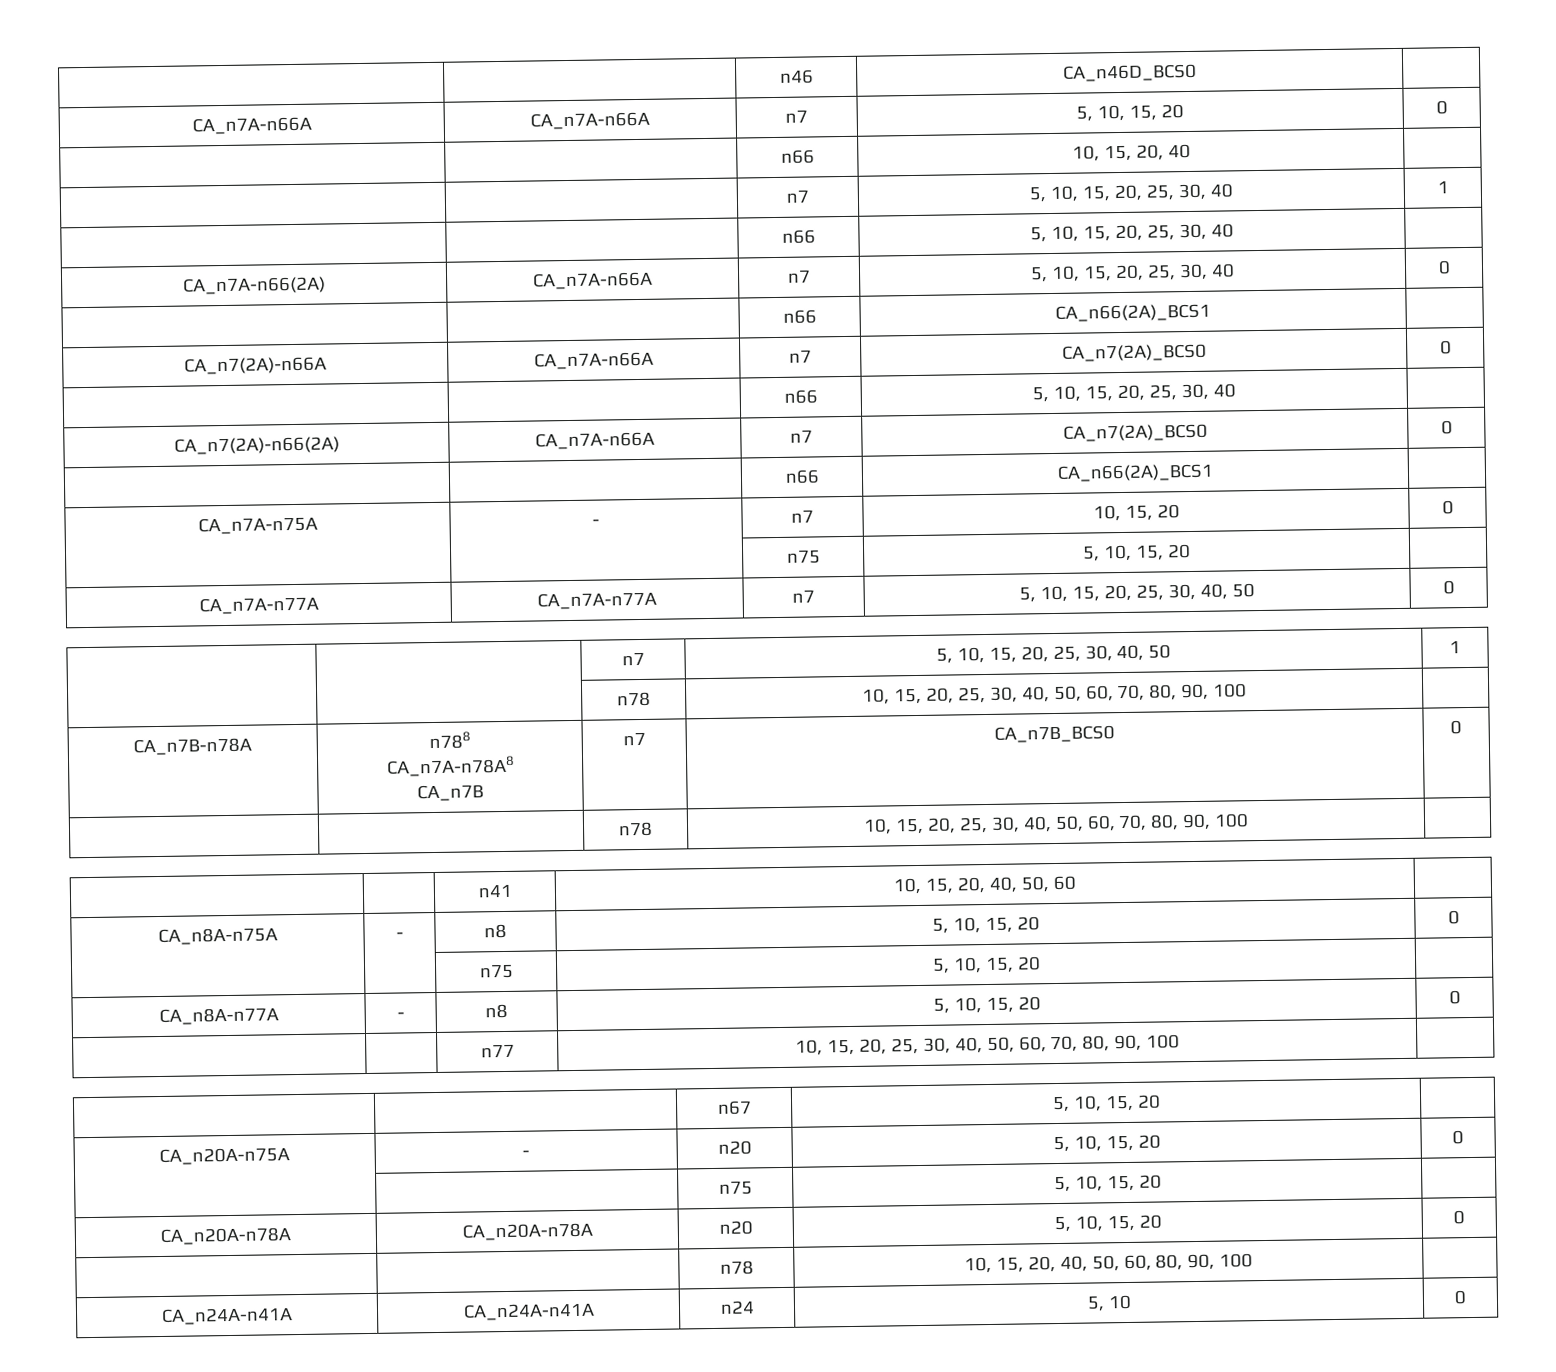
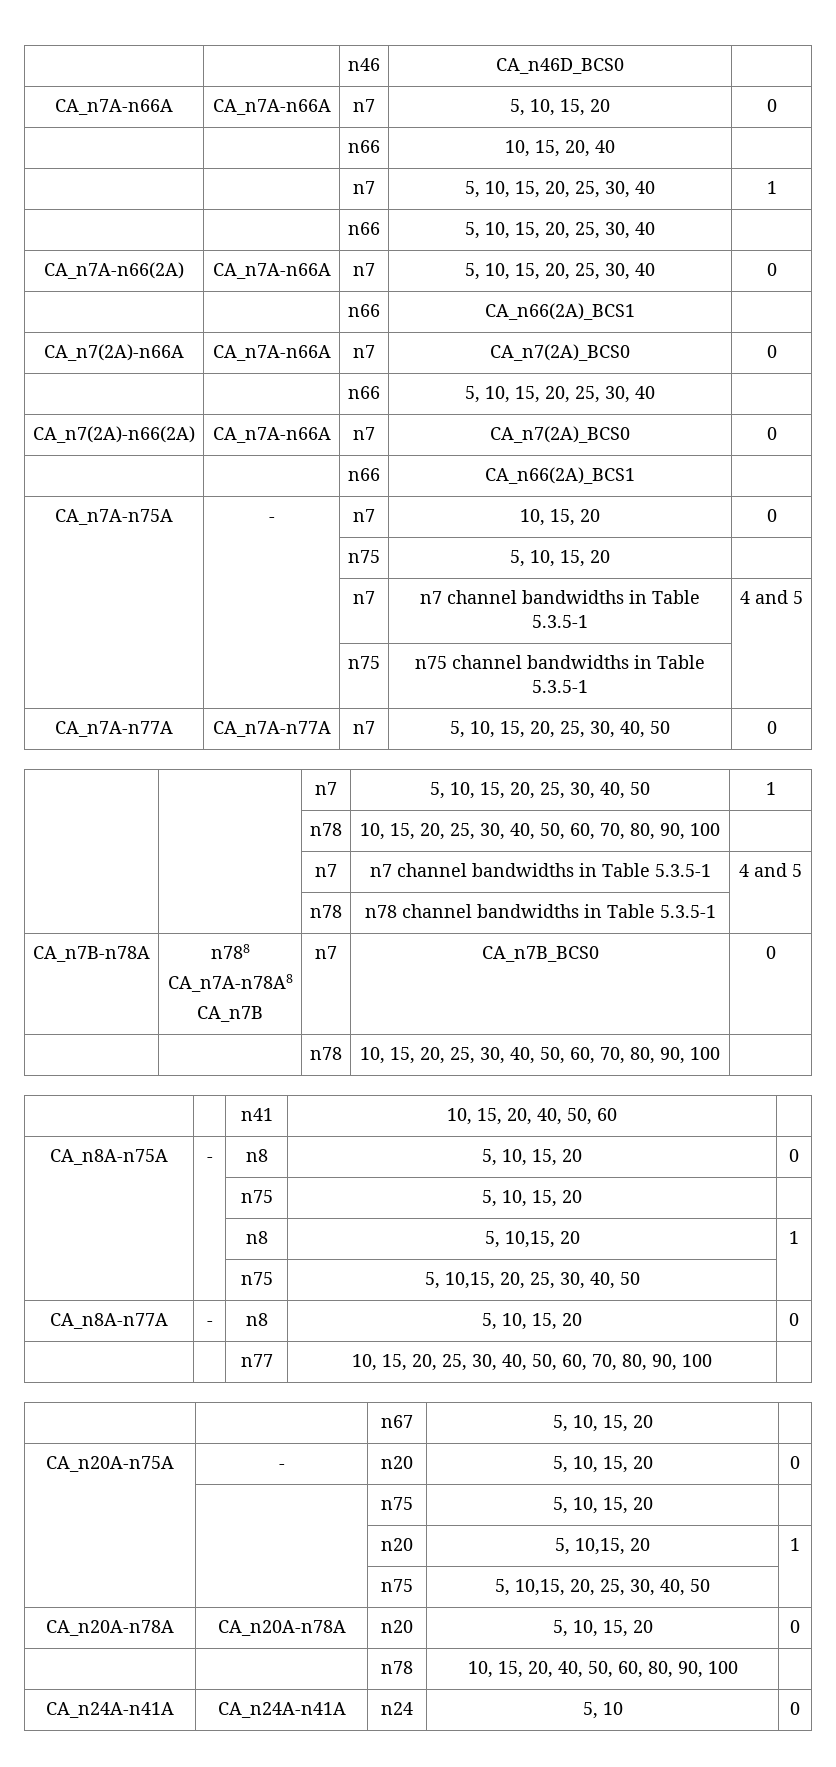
  CA_n7A-n75A | - | n7 | 10, 15, 20 | 0
  | | n75 | 5, 10, 15, 20 |
+ | | n7 | n7 channel bandwidths in Table 5.3.5-1 | 4 and 5
+ | | n75 | n75 channel bandwidths in Table 5.3.5-1 |
  | | n7 | 5, 10, 15, 20, 25, 30, 40, 50 | 1
  | | n78 | 10, 15, 20, 25, 30, 40, 50, 60, 70, 80, 90, 100 |
+ | | n7 | n7 channel bandwidths in Table 5.3.5-1 | 4 and 5
+ | | n78 | n78 channel bandwidths in Table 5.3.5-1 |
+ | | n8 | 5, 10,15, 20 | 1
+ | | n75 | 5, 10,15, 20, 25, 30, 40, 50 |
+ | | n20 | 5, 10,15, 20 | 1
+ | | n75 | 5, 10,15, 20, 25, 30, 40, 50 |

